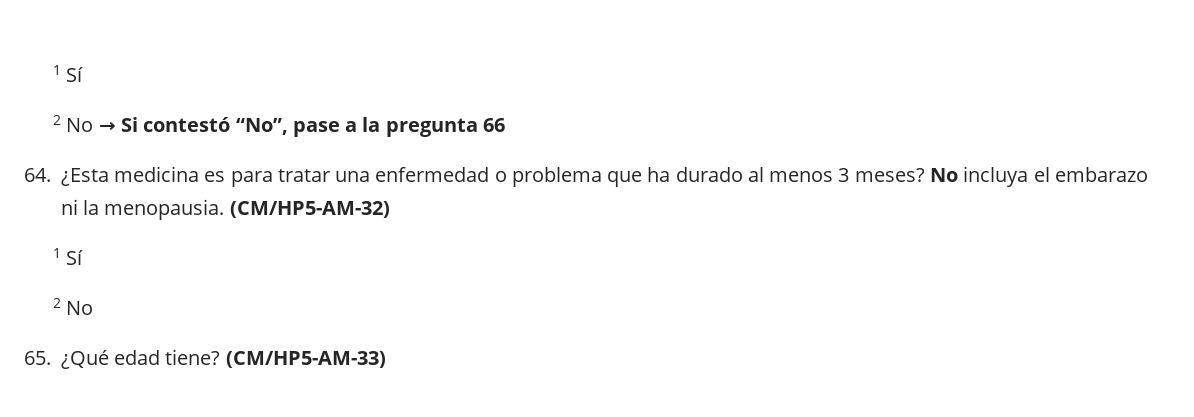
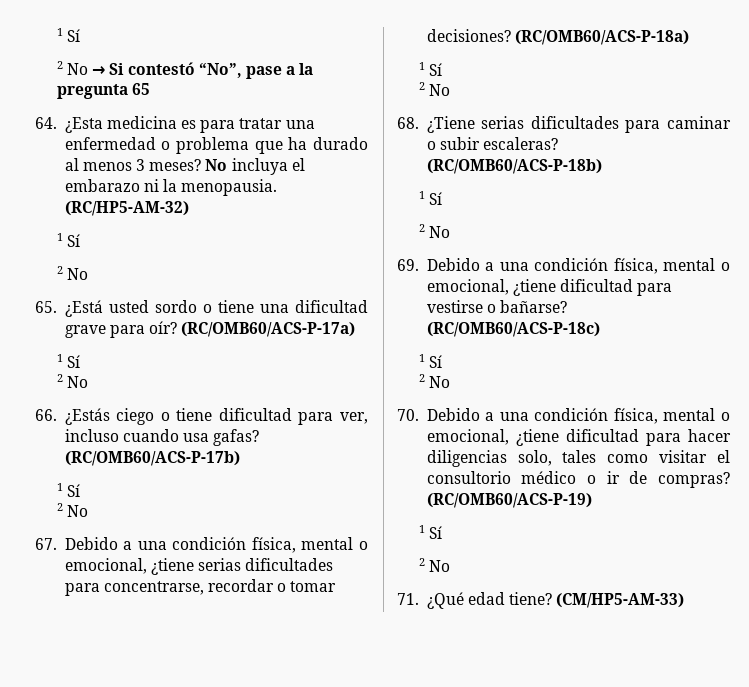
- 2 No → Si contestó “No”, pase a la pregunta 66
+ 2 No → Si contestó “No”, pase a la pregunta 65
- (CM/HP5-AM-32)
+ (RC/HP5-AM-32)
  1 Sí
  2 No
- 65. ¿Qué edad tiene?
+ 65. ¿Está usted sordo o tiene una dificultad grave para oír? (RC/OMB60/ACS-P-17a)
+ 1 Sí
+ 2 No
+ 66. ¿Estás ciego o tiene dificultad para ver, incluso cuando usa gafas? (RC/OMB60/ACS-P-17b)
+ 1 Sí
+ 2 No
+ 67. Debido a una condición física, mental o emocional, ¿tiene serias dificultades para concentrarse, recordar o tomar decisiones? (RC/OMB60/ACS-P-18a)
+ 1 Sí
+ 2 No
+ 68. ¿Tiene serias dificultades para caminar o subir escaleras? (RC/OMB60/ACS-P-18b)
+ 1 Sí
+ 2 No
+ 69. Debido a una condición física, mental o emocional, ¿tiene dificultad para vestirse o bañarse? (RC/OMB60/ACS-P-18c)
+ 1 Sí
+ 2 No
+ 70. Debido a una condición física, mental o emocional, ¿tiene dificultad para hacer diligencias solo, tales como visitar el consultorio médico o ir de compras? (RC/OMB60/ACS-P-19)
+ 1 Sí
+ 2 No
+ 71. ¿Qué edad tiene?

